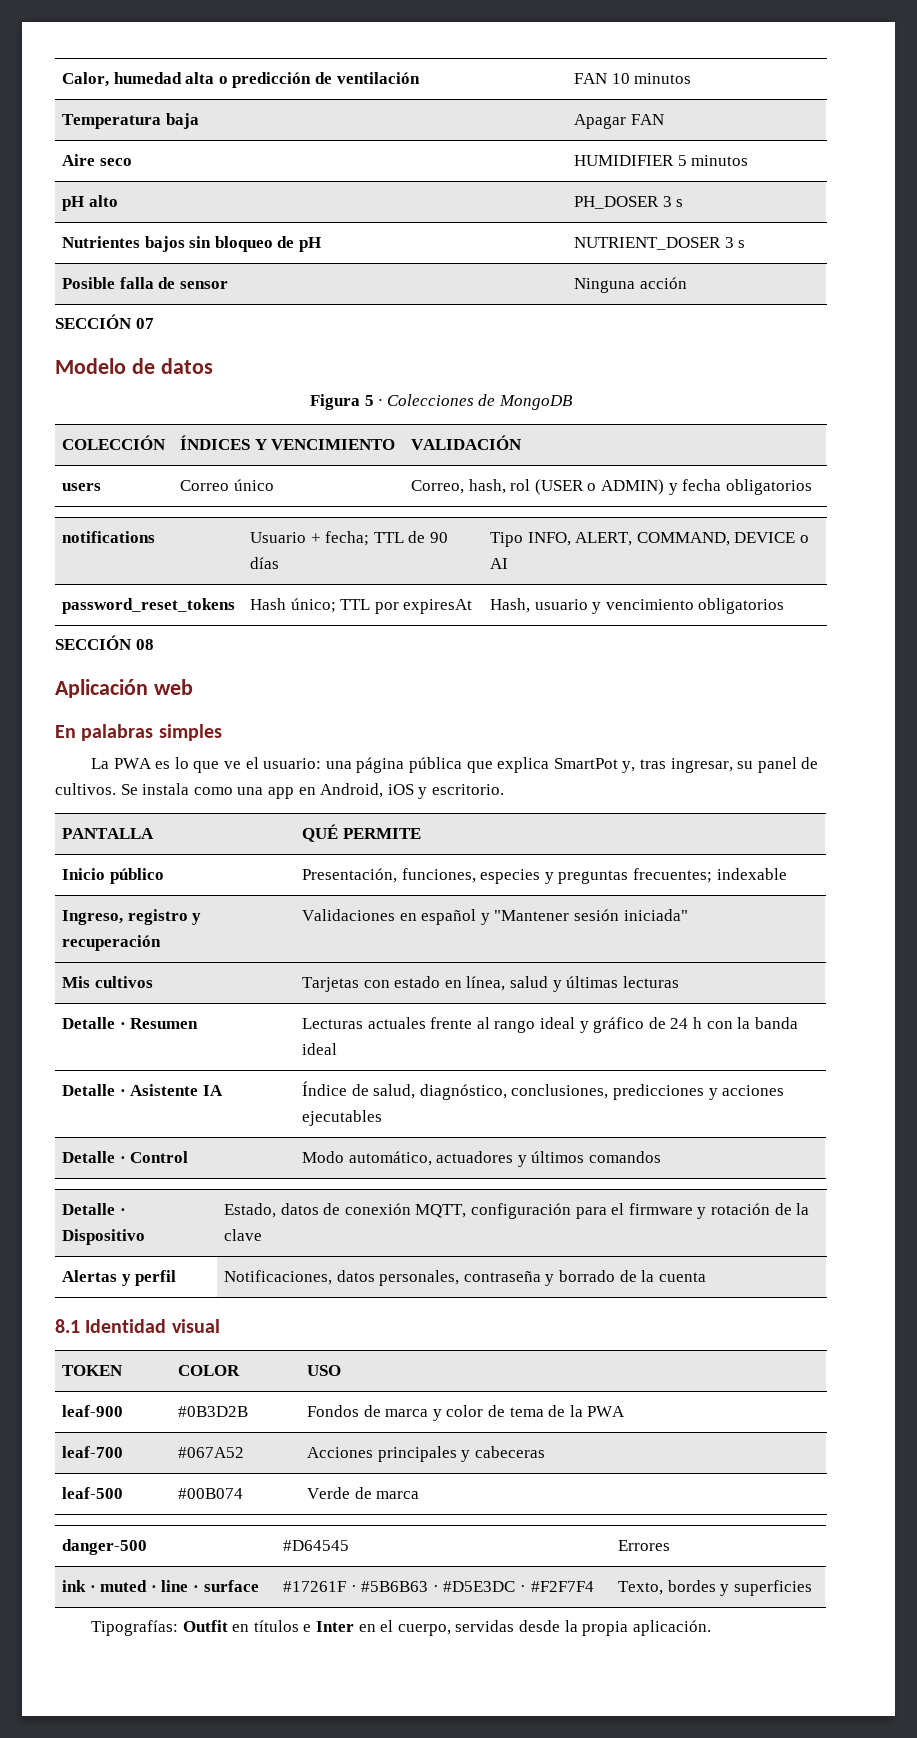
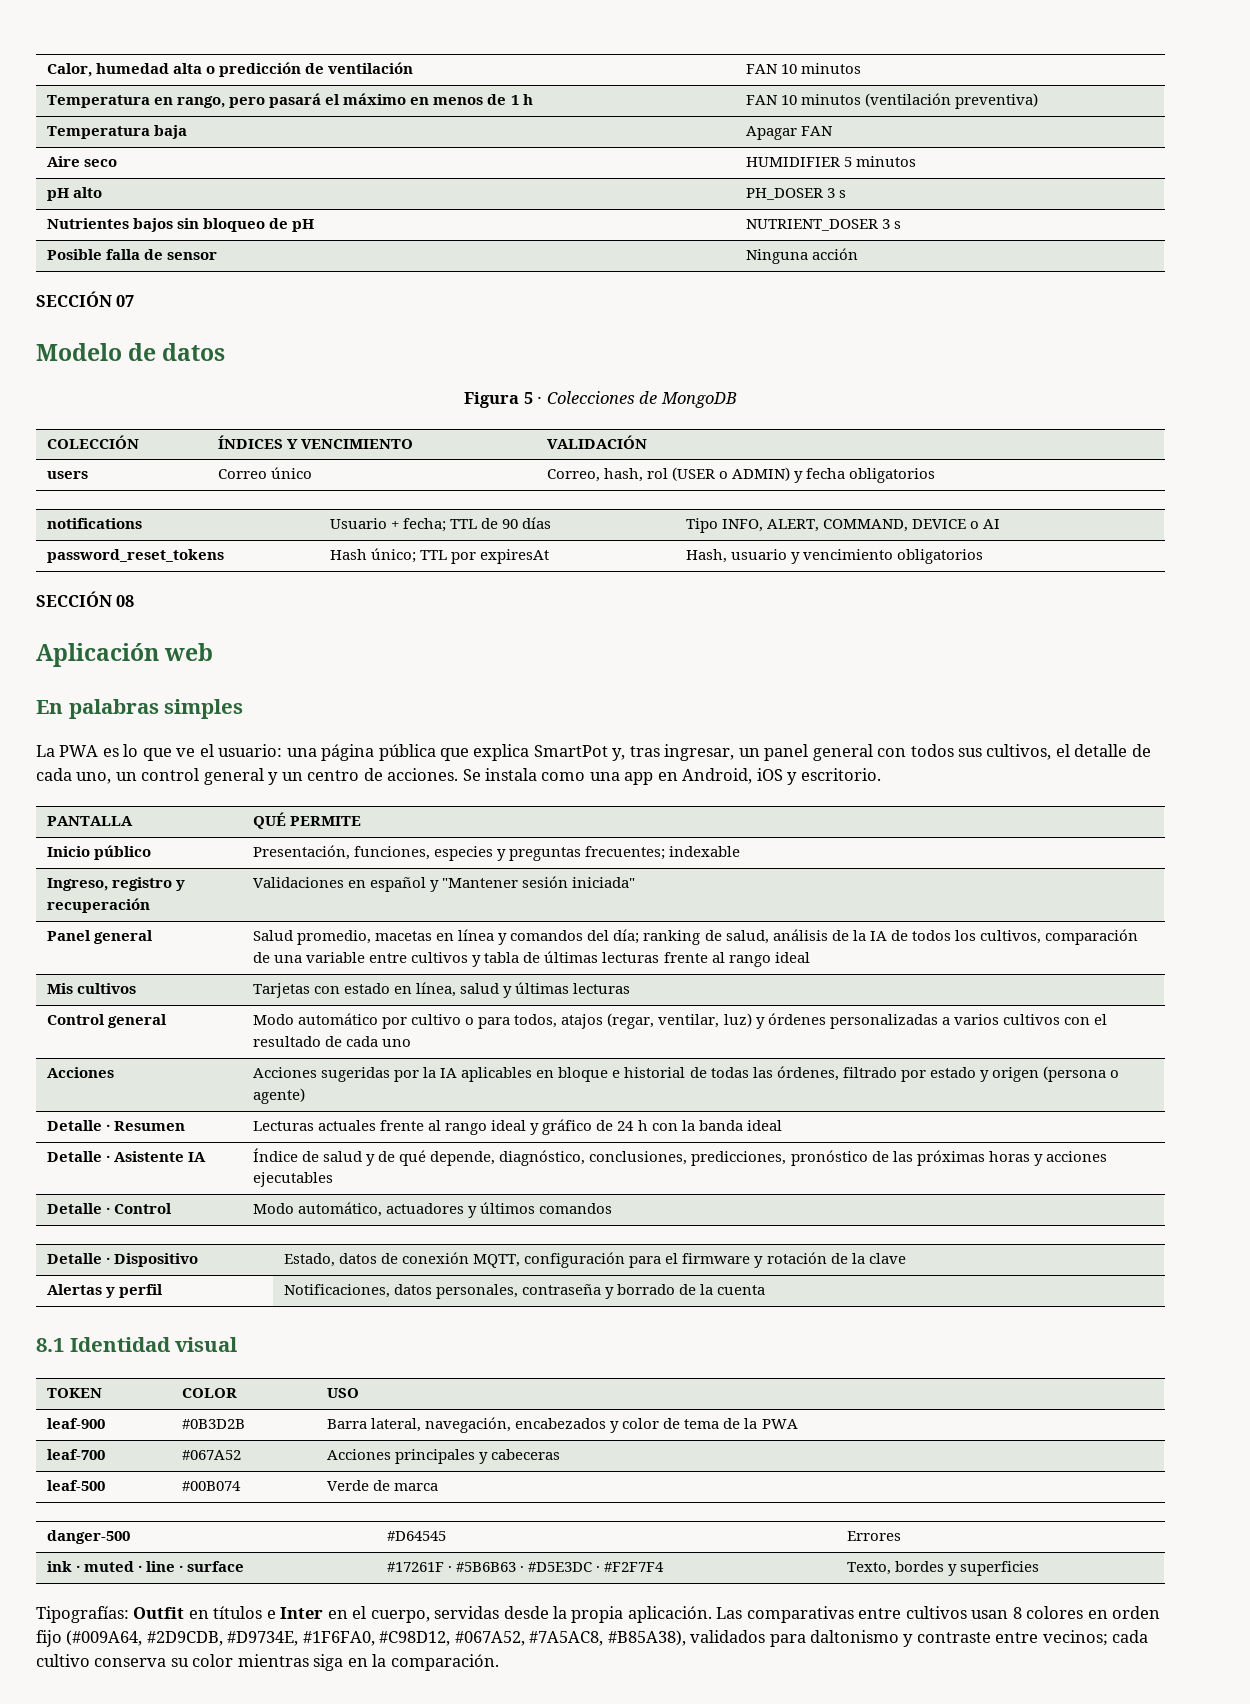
+ Temperatura en rango, pero pasará el máximo en menos de 1 h | FAN 10 minutos (ventilación preventiva)
- La PWA es lo que ve el usuario: una página pública que explica SmartPot y, tras ingresar, su panel de cultivos.
+ La PWA es lo que ve el usuario: una página pública que explica SmartPot y, tras ingresar, un panel general con todos sus cultivos, el detalle de cada uno, un control general y un centro de acciones.
+ Panel general | Salud promedio, macetas en línea y comandos del día; ranking de salud, análisis de la IA de todos los cultivos, comparación de una variable entre cultivos y tabla de últimas lecturas frente al rango ideal
+ Control general | Modo automático por cultivo o para todos, atajos (regar, ventilar, luz) y órdenes personalizadas a varios cultivos con el resultado de cada uno
+ Acciones | Acciones sugeridas por la IA aplicables en bloque e historial de todas las órdenes, filtrado por estado y origen (persona o agente)
- Detalle · Asistente IA | Índice de salud, diagnóstico, conclusiones, predicciones y acciones ejecutables
+ Detalle · Asistente IA | Índice de salud y de qué depende, diagnóstico, conclusiones, predicciones, pronóstico de las próximas horas y acciones ejecutables
- leaf-900 | #0B3D2B | Fondos de marca y color de tema de la PWA
+ leaf-900 | #0B3D2B | Barra lateral, navegación, encabezados y color de tema de la PWA
+ Las comparativas entre cultivos usan 8 colores en orden fijo (#009A64, #2D9CDB, #D9734E, #1F6FA0, #C98D12, #067A52, #7A5AC8, #B85A38), validados para daltonismo y contraste entre vecinos; cada cultivo conserva su color mientras siga en la comparación.

